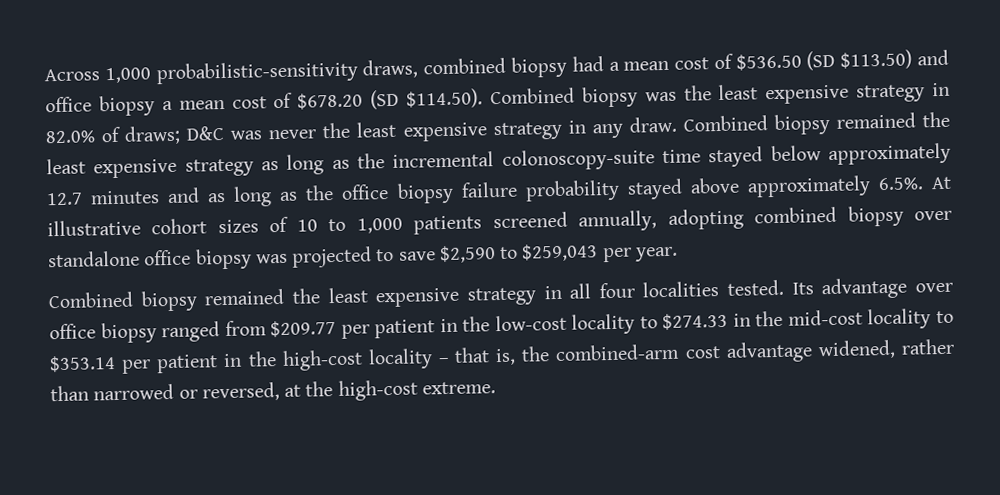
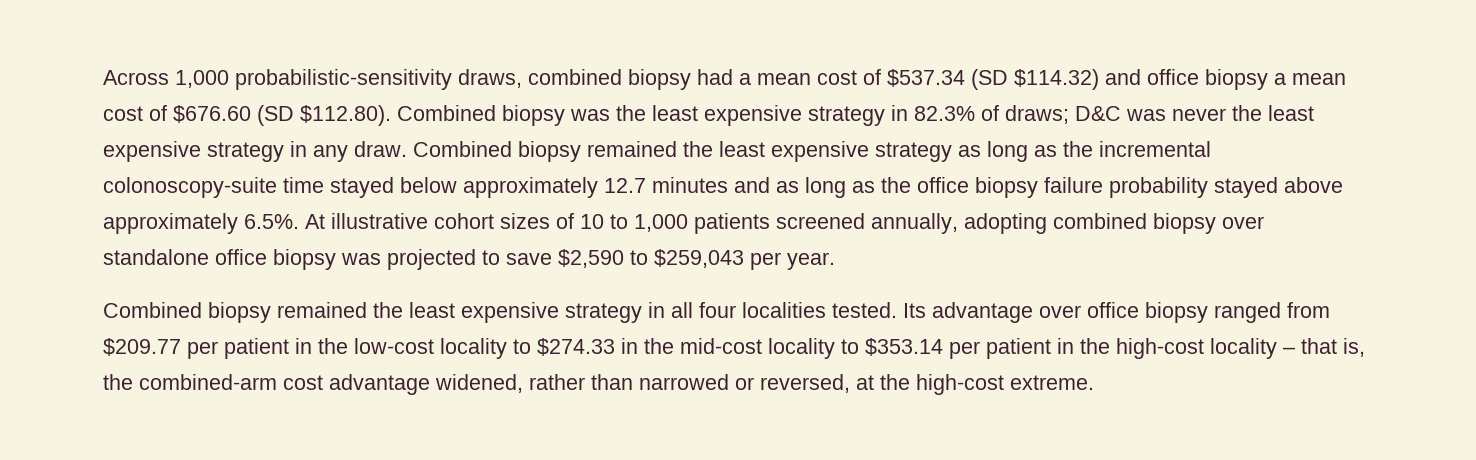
- Across 1,000 probabilistic-sensitivity draws, combined biopsy had a mean cost of $536.50 (SD $113.50) and office biopsy a mean cost of $678.20 (SD $114.50). Combined biopsy was the least expensive strategy in 82.0% of draws; D&C was never the least expensive strategy in any draw.
+ Across 1,000 probabilistic-sensitivity draws, combined biopsy had a mean cost of $537.34 (SD $114.32) and office biopsy a mean cost of $676.60 (SD $112.80). Combined biopsy was the least expensive strategy in 82.3% of draws; D&C was never the least expensive strategy in any draw.

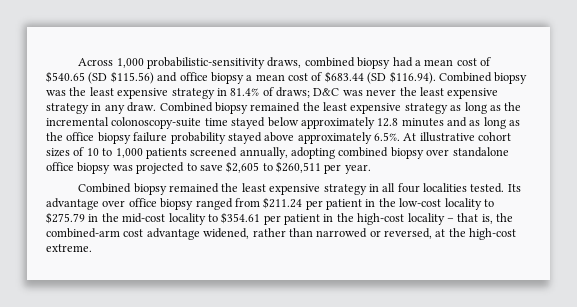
- Across 1,000 probabilistic-sensitivity draws, combined biopsy had a mean cost of $537.34 (SD $114.32) and office biopsy a mean cost of $676.60 (SD $112.80). Combined biopsy was the least expensive strategy in 82.3% of draws; D&C was never the least expensive strategy in any draw.
+ Across 1,000 probabilistic-sensitivity draws, combined biopsy had a mean cost of $540.65 (SD $115.56) and office biopsy a mean cost of $683.44 (SD $116.94). Combined biopsy was the least expensive strategy in 81.4% of draws; D&C was never the least expensive strategy in any draw.
- Combined biopsy remained the least expensive strategy as long as the incremental colonoscopy-suite time stayed below approximately 12.7 minutes and as long as the office biopsy failure probability stayed above approximately 6.5%. At illustrative cohort sizes of 10 to 1,000 patients screened annually, adopting combined biopsy over standalone office biopsy was projected to save $2,590 to $259,043 per year.
+ Combined biopsy remained the least expensive strategy as long as the incremental colonoscopy-suite time stayed below approximately 12.8 minutes and as long as the office biopsy failure probability stayed above approximately 6.5%. At illustrative cohort sizes of 10 to 1,000 patients screened annually, adopting combined biopsy over standalone office biopsy was projected to save $2,605 to $260,511 per year.
- Its advantage over office biopsy ranged from $209.77 per patient in the low-cost locality to $274.33 in the mid-cost locality to $353.14 per patient in the high-cost locality – that is, the combined-arm cost advantage widened, rather than narrowed or reversed, at the high-cost extreme.
+ Its advantage over office biopsy ranged from $211.24 per patient in the low-cost locality to $275.79 in the mid-cost locality to $354.61 per patient in the high-cost locality – that is, the combined-arm cost advantage widened, rather than narrowed or reversed, at the high-cost extreme.

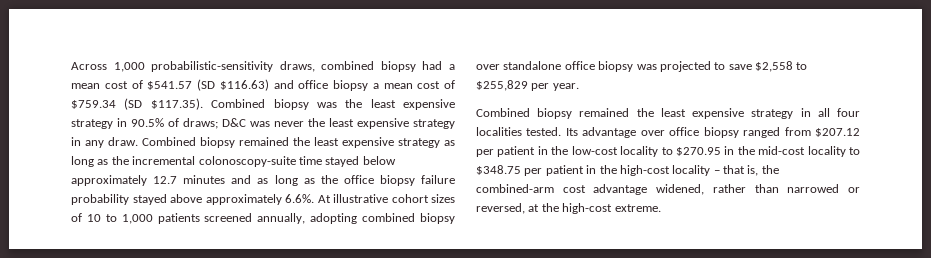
- Across 1,000 probabilistic-sensitivity draws, combined biopsy had a mean cost of $540.65 (SD $115.56) and office biopsy a mean cost of $683.44 (SD $116.94). Combined biopsy was the least expensive strategy in 81.4% of draws; D&C was never the least expensive strategy in any draw.
+ Across 1,000 probabilistic-sensitivity draws, combined biopsy had a mean cost of $541.57 (SD $116.63) and office biopsy a mean cost of $759.34 (SD $117.35). Combined biopsy was the least expensive strategy in 90.5% of draws; D&C was never the least expensive strategy in any draw.
- Combined biopsy remained the least expensive strategy as long as the incremental colonoscopy-suite time stayed below approximately 12.8 minutes and as long as the office biopsy failure probability stayed above approximately 6.5%. At illustrative cohort sizes of 10 to 1,000 patients screened annually, adopting combined biopsy over standalone office biopsy was projected to save $2,605 to $260,511 per year.
+ Combined biopsy remained the least expensive strategy as long as the incremental colonoscopy-suite time stayed below approximately 12.7 minutes and as long as the office biopsy failure probability stayed above approximately 6.6%. At illustrative cohort sizes of 10 to 1,000 patients screened annually, adopting combined biopsy over standalone office biopsy was projected to save $2,558 to $255,829 per year.
- Its advantage over office biopsy ranged from $211.24 per patient in the low-cost locality to $275.79 in the mid-cost locality to $354.61 per patient in the high-cost locality – that is, the combined-arm cost advantage widened, rather than narrowed or reversed, at the high-cost extreme.
+ Its advantage over office biopsy ranged from $207.12 per patient in the low-cost locality to $270.95 in the mid-cost locality to $348.75 per patient in the high-cost locality – that is, the combined-arm cost advantage widened, rather than narrowed or reversed, at the high-cost extreme.

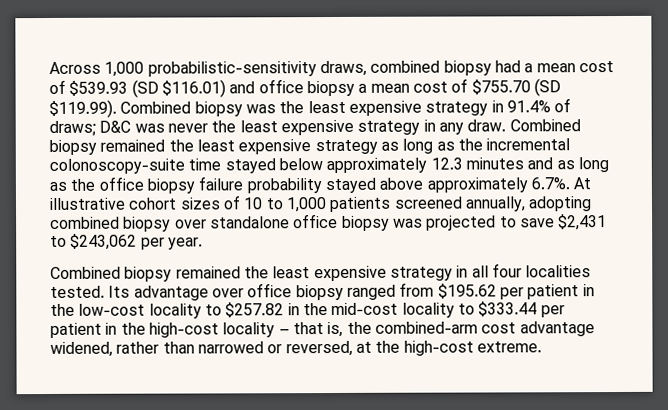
- Across 1,000 probabilistic-sensitivity draws, combined biopsy had a mean cost of $541.57 (SD $116.63) and office biopsy a mean cost of $759.34 (SD $117.35). Combined biopsy was the least expensive strategy in 90.5% of draws; D&C was never the least expensive strategy in any draw.
+ Across 1,000 probabilistic-sensitivity draws, combined biopsy had a mean cost of $539.93 (SD $116.01) and office biopsy a mean cost of $755.70 (SD $119.99). Combined biopsy was the least expensive strategy in 91.4% of draws; D&C was never the least expensive strategy in any draw.
- Combined biopsy remained the least expensive strategy as long as the incremental colonoscopy-suite time stayed below approximately 12.7 minutes and as long as the office biopsy failure probability stayed above approximately 6.6%. At illustrative cohort sizes of 10 to 1,000 patients screened annually, adopting combined biopsy over standalone office biopsy was projected to save $2,558 to $255,829 per year.
+ Combined biopsy remained the least expensive strategy as long as the incremental colonoscopy-suite time stayed below approximately 12.3 minutes and as long as the office biopsy failure probability stayed above approximately 6.7%. At illustrative cohort sizes of 10 to 1,000 patients screened annually, adopting combined biopsy over standalone office biopsy was projected to save $2,431 to $243,062 per year.
- Its advantage over office biopsy ranged from $207.12 per patient in the low-cost locality to $270.95 in the mid-cost locality to $348.75 per patient in the high-cost locality – that is, the combined-arm cost advantage widened, rather than narrowed or reversed, at the high-cost extreme.
+ Its advantage over office biopsy ranged from $195.62 per patient in the low-cost locality to $257.82 in the mid-cost locality to $333.44 per patient in the high-cost locality – that is, the combined-arm cost advantage widened, rather than narrowed or reversed, at the high-cost extreme.

